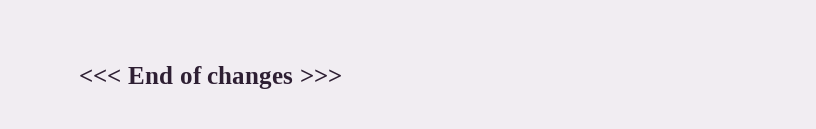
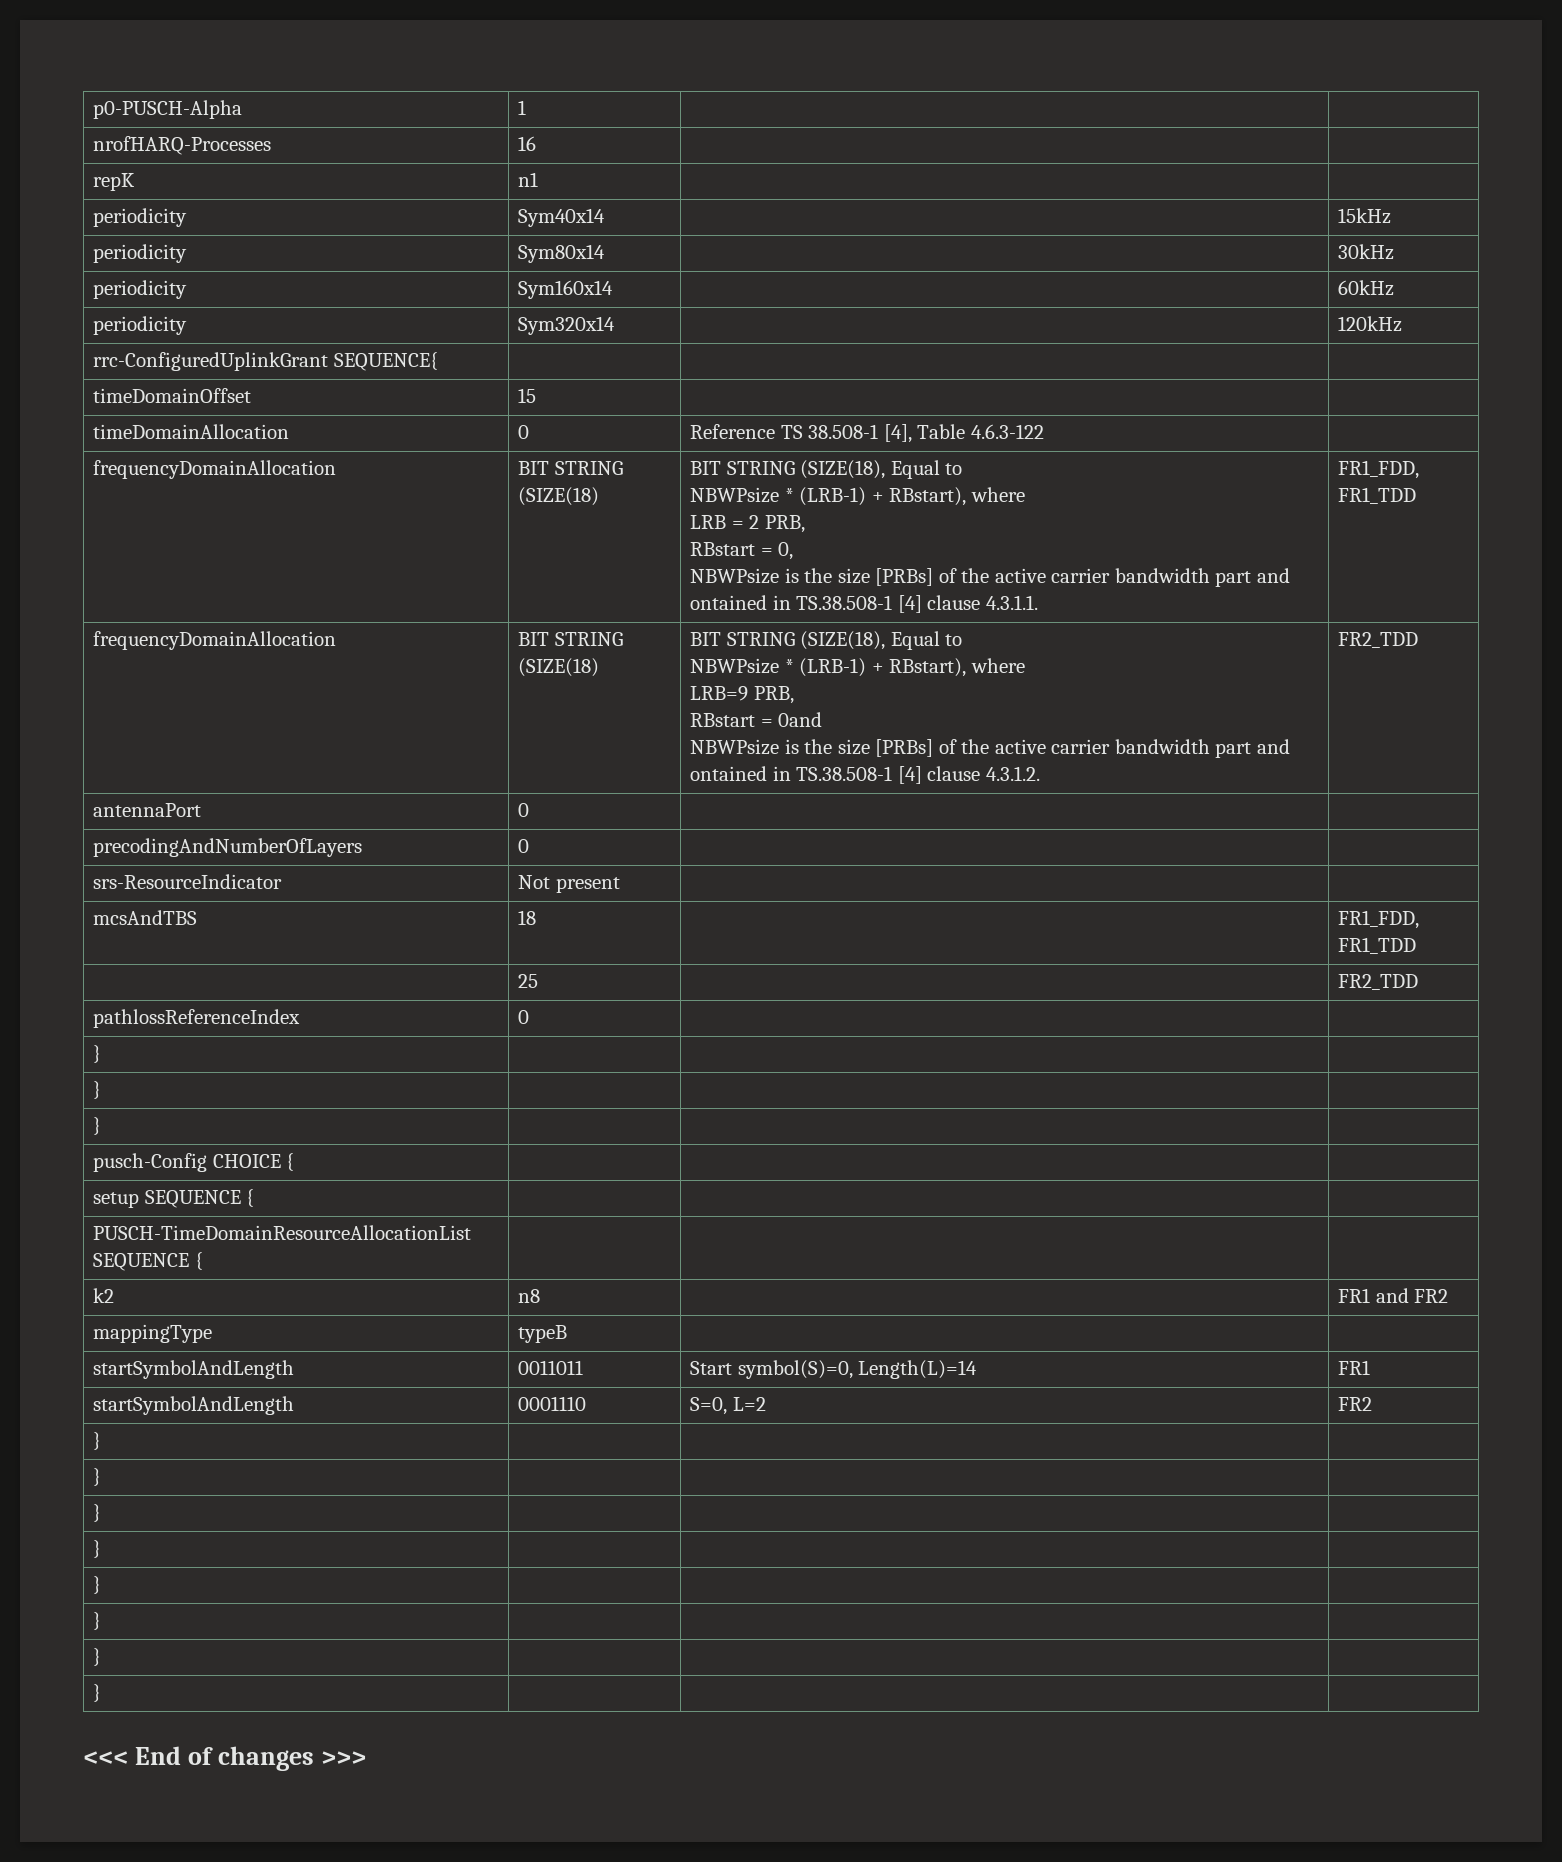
+ p0-PUSCH-Alpha | 1 | |
+ nrofHARQ-Processes | 16 | |
+ repK | n1 | |
+ periodicity | Sym40x14 | | 15kHz
+ periodicity | Sym80x14 | | 30kHz
+ periodicity | Sym160x14 | | 60kHz
+ periodicity | Sym320x14 | | 120kHz
+ rrc-ConfiguredUplinkGrant SEQUENCE{ | | |
+ timeDomainOffset | 15 | |
+ timeDomainAllocation | 0 | Reference TS 38.508-1 [4], Table 4.6.3-122 |
+ frequencyDomainAllocation | BIT STRING (SIZE(18) | BIT STRING (SIZE(18), Equal to
+ NBWPsize * (LRB-1) + RBstart), where
+ LRB = 2 PRB,
+ RBstart = 0,
+ NBWPsize is the size [PRBs] of the active carrier bandwidth part and ontained in TS.38.508-1 [4] clause 4.3.1.1. | FR1_FDD, FR1_TDD
+ frequencyDomainAllocation | BIT STRING (SIZE(18) | BIT STRING (SIZE(18), Equal to
+ NBWPsize * (LRB-1) + RBstart), where
+ LRB=9 PRB,
+ RBstart = 0and
+ NBWPsize is the size [PRBs] of the active carrier bandwidth part and ontained in TS.38.508-1 [4] clause 4.3.1.2. | FR2_TDD
+ antennaPort | 0 | |
+ precodingAndNumberOfLayers | 0 | |
+ srs-ResourceIndicator | Not present | |
+ mcsAndTBS | 18 | | FR1_FDD, FR1_TDD
+ | 25 | | FR2_TDD
+ pathlossReferenceIndex | 0 | |
+ } | | |
+ } | | |
+ } | | |
+ pusch-Config CHOICE { | | |
+ setup SEQUENCE { | | |
+ PUSCH-TimeDomainResourceAllocationList SEQUENCE { | | |
+ k2 | n8 | | FR1 and FR2
+ mappingType | typeB | |
+ startSymbolAndLength | 0011011 | Start symbol(S)=0, Length(L)=14 | FR1
+ startSymbolAndLength | 0001110 | S=0, L=2 | FR2
+ } | | |
+ } | | |
+ } | | |
+ } | | |
+ } | | |
+ } | | |
+ } | | |
+ } | | |

